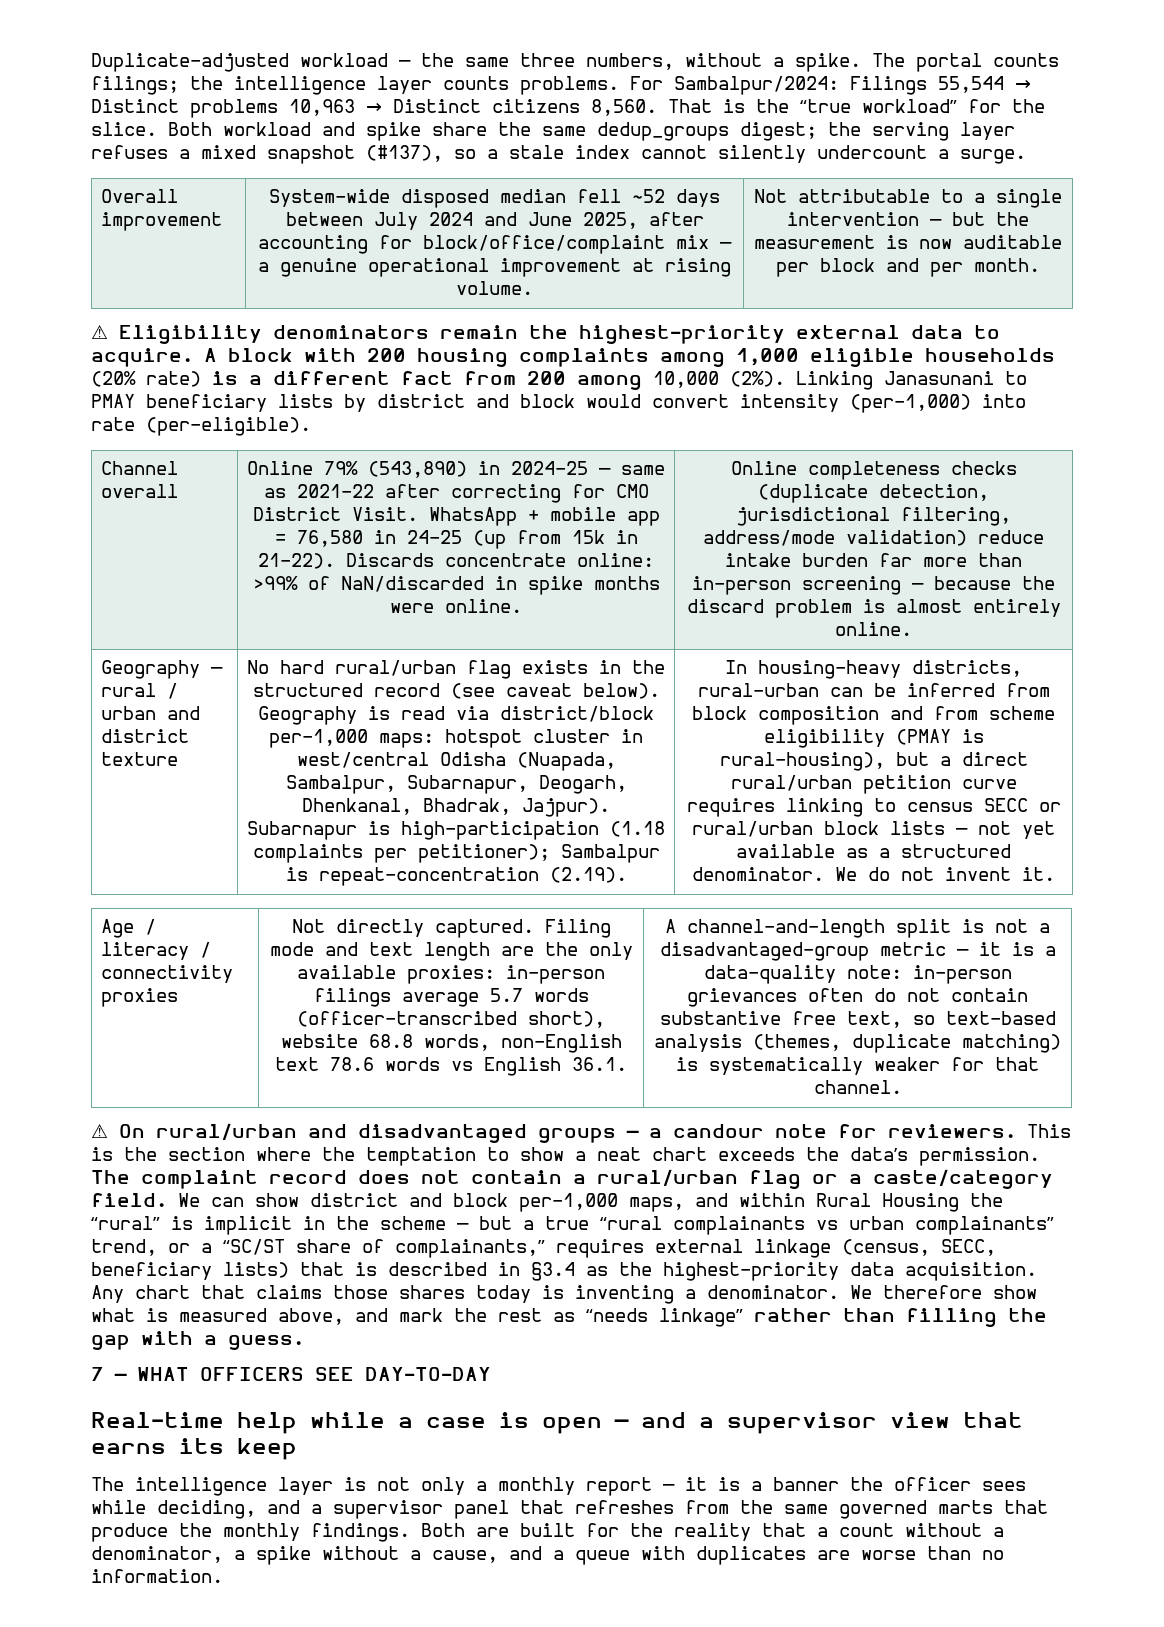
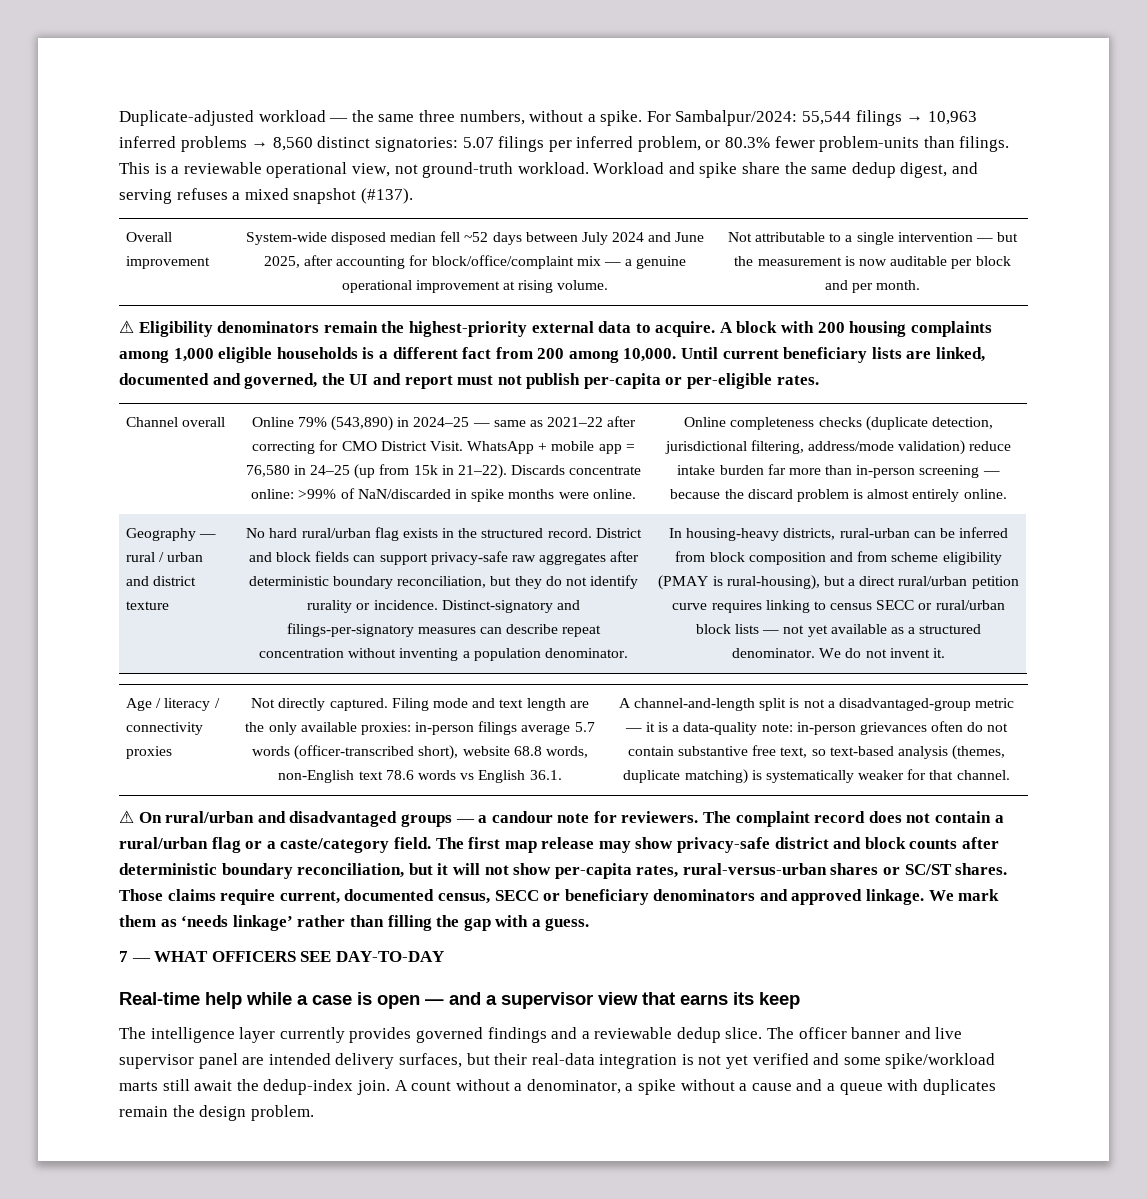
- The portal counts filings; the intelligence layer counts problems. For Sambalpur/2024: Filings 55,544 → Distinct problems 10,963 → Distinct citizens 8,560. That is the “true workload” for the slice. Both workload and spike share the same dedup_groups digest; the serving layer refuses a mixed snapshot (#137), so a stale index cannot silently undercount a surge.
+ For Sambalpur/2024: 55,544 filings → 10,963 inferred problems → 8,560 distinct signatories: 5.07 filings per inferred problem, or 80.3% fewer problem-units than filings. This is a reviewable operational view, not ground-truth workload. Workload and spike share the same dedup digest, and serving refuses a mixed snapshot (#137).
- A block with 200 housing complaints among 1,000 eligible households (20% rate) is a different fact from 200 among 10,000 (2%). Linking Janasunani to PMAY beneficiary lists by district and block would convert intensity (per-1,000) into rate (per-eligible).
+ A block with 200 housing complaints among 1,000 eligible households is a different fact from 200 among 10,000. Until current beneficiary lists are linked, documented and governed, the UI and report must not publish per-capita or per-eligible rates.
- No hard rural/urban flag exists in the structured record (see caveat below). Geography is read via district/block per-1,000 maps: hotspot cluster in west/central Odisha (Nuapada, Sambalpur, Subarnapur, Deogarh, Dhenkanal, Bhadrak, Jajpur). Subarnapur is high-participation (1.18 complaints per petitioner); Sambalpur is repeat-concentration (2.19).
+ No hard rural/urban flag exists in the structured record. District and block fields can support privacy-safe raw aggregates after deterministic boundary reconciliation, but they do not identify rurality or incidence. Distinct-signatory and filings-per-signatory measures can describe repeat concentration without inventing a population denominator.
- This is the section where the temptation to show a neat chart exceeds the data’s permission.
- We can show district and block per-1,000 maps, and within Rural Housing the “rural” is implicit in the scheme — but a true “rural complainants vs urban complainants” trend, or a “SC/ST share of complainants,” requires external linkage (census, SECC, beneficiary lists) that is described in §3.4 as the highest-priority data acquisition. Any chart that claims those shares today is inventing a denominator. We therefore show what is measured above, and mark the rest as “needs linkage” rather than filling the gap with a guess.
+ The first map release may show privacy-safe district and block counts after deterministic boundary reconciliation, but it will not show per-capita rates, rural-versus-urban shares or SC/ST shares. Those claims require current, documented census, SECC or beneficiary denominators and approved linkage. We mark them as ‘needs linkage’ rather than filling the gap with a guess.
- The intelligence layer is not only a monthly report — it is a banner the officer sees while deciding, and a supervisor panel that refreshes from the same governed marts that produce the monthly findings. Both are built for the reality that a count without a denominator, a spike without a cause, and a queue with duplicates are worse than no information.
+ The intelligence layer currently provides governed findings and a reviewable dedup slice. The officer banner and live supervisor panel are intended delivery surfaces, but their real-data integration is not yet verified and some spike/workload marts still await the dedup-index join. A count without a denominator, a spike without a cause and a queue with duplicates remain the design problem.

